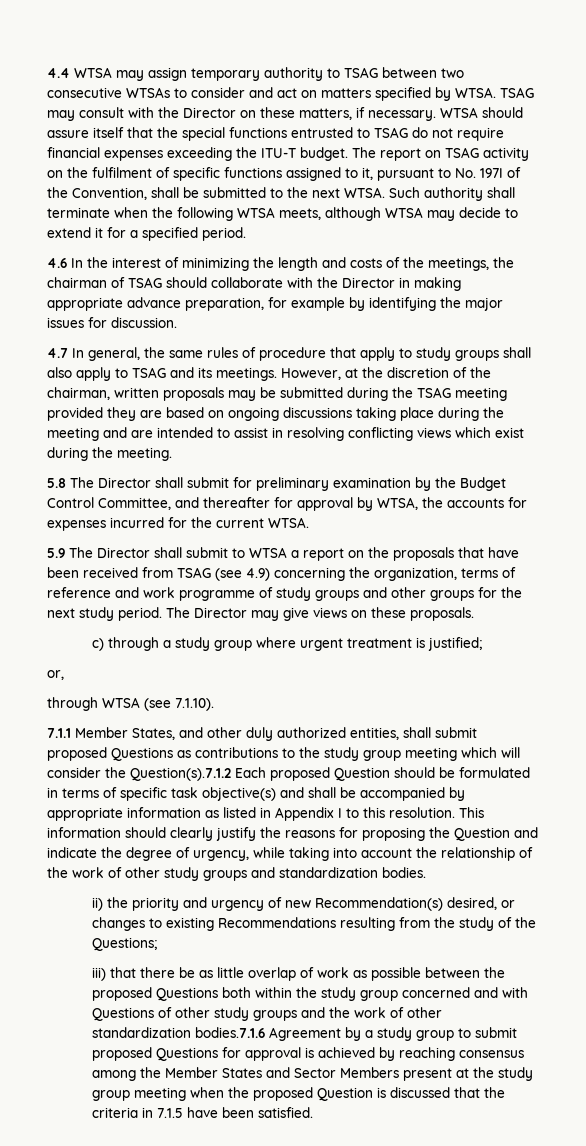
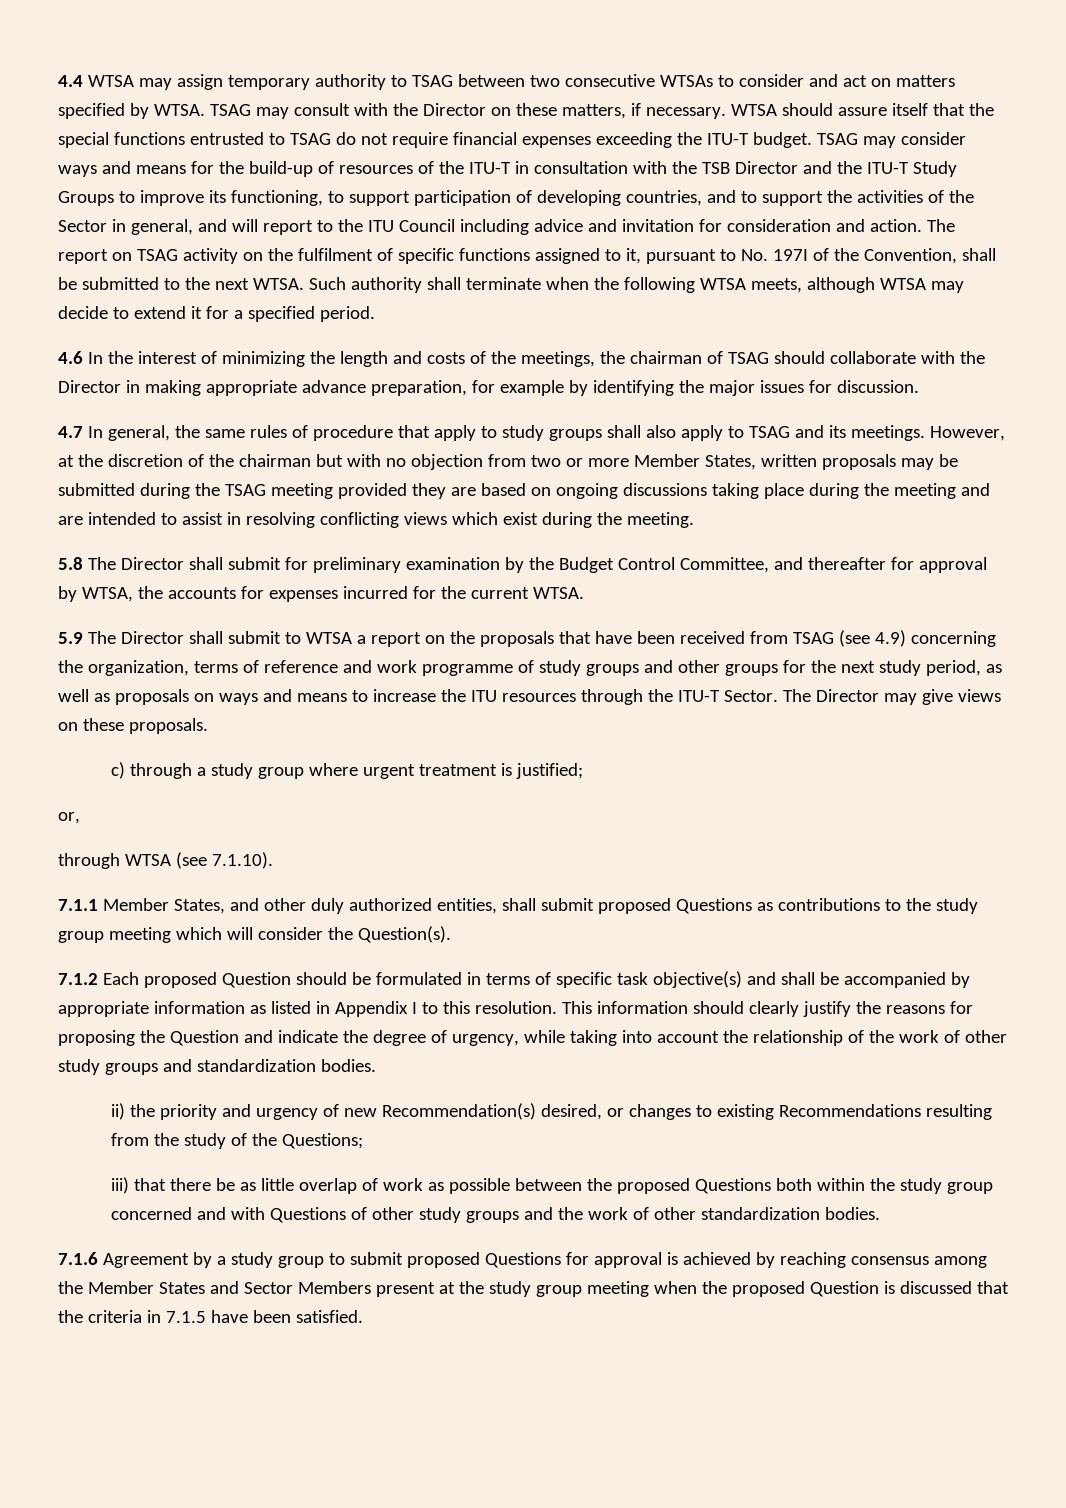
+ TSAG may consider ways and means for the build-up of resources of the ITU-T in consultation with the TSB Director and the ITU-T Study Groups to improve its functioning, to support participation of developing countries, and to support the activities of the Sector in general, and will report to the ITU Council including advice and invitation for consideration and action.
- However, at the discretion of the chairman, written proposals may be submitted during the TSAG meeting provided they are based on ongoing discussions taking place during the meeting and are intended to assist in resolving conflicting views which exist during the meeting.
+ However, at the discretion of the chairman but with no objection from two or more Member States, written proposals may be submitted during the TSAG meeting provided they are based on ongoing discussions taking place during the meeting and are intended to assist in resolving conflicting views which exist during the meeting.
- 5.9 The Director shall submit to WTSA a report on the proposals that have been received from TSAG (see 4.9) concerning the organization, terms of reference and work programme of study groups and other groups for the next study period.
+ 5.9 The Director shall submit to WTSA a report on the proposals that have been received from TSAG (see 4.9) concerning the organization, terms of reference and work programme of study groups and other groups for the next study period, as well as proposals on ways and means to increase the ITU resources through the ITU-T Sector.
- 7.1.1 Member States, and other duly authorized entities, shall submit proposed Questions as contributions to the study group meeting which will consider the Question(s).7.1.2 Each proposed Question should be formulated in terms of specific task objective(s) and shall be accompanied by appropriate information as listed in Appendix I to this resolution.
+ 7.1.1 Member States, and other duly authorized entities, shall submit proposed Questions as contributions to the study group meeting which will consider the Question(s).
+ 7.1.2 Each proposed Question should be formulated in terms of specific task objective(s) and shall be accompanied by appropriate information as listed in Appendix I to this resolution.
- iii) that there be as little overlap of work as possible between the proposed Questions both within the study group concerned and with Questions of other study groups and the work of other standardization bodies.7.1.6 Agreement by a study group to submit proposed Questions for approval is achieved by reaching consensus among the Member States and Sector Members present at the study group meeting when the proposed Question is discussed that the criteria in 7.1.5 have been satisfied.
+ iii) that there be as little overlap of work as possible between the proposed Questions both within the study group concerned and with Questions of other study groups and the work of other standardization bodies.
+ 7.1.6 Agreement by a study group to submit proposed Questions for approval is achieved by reaching consensus among the Member States and Sector Members present at the study group meeting when the proposed Question is discussed that the criteria in 7.1.5 have been satisfied.

